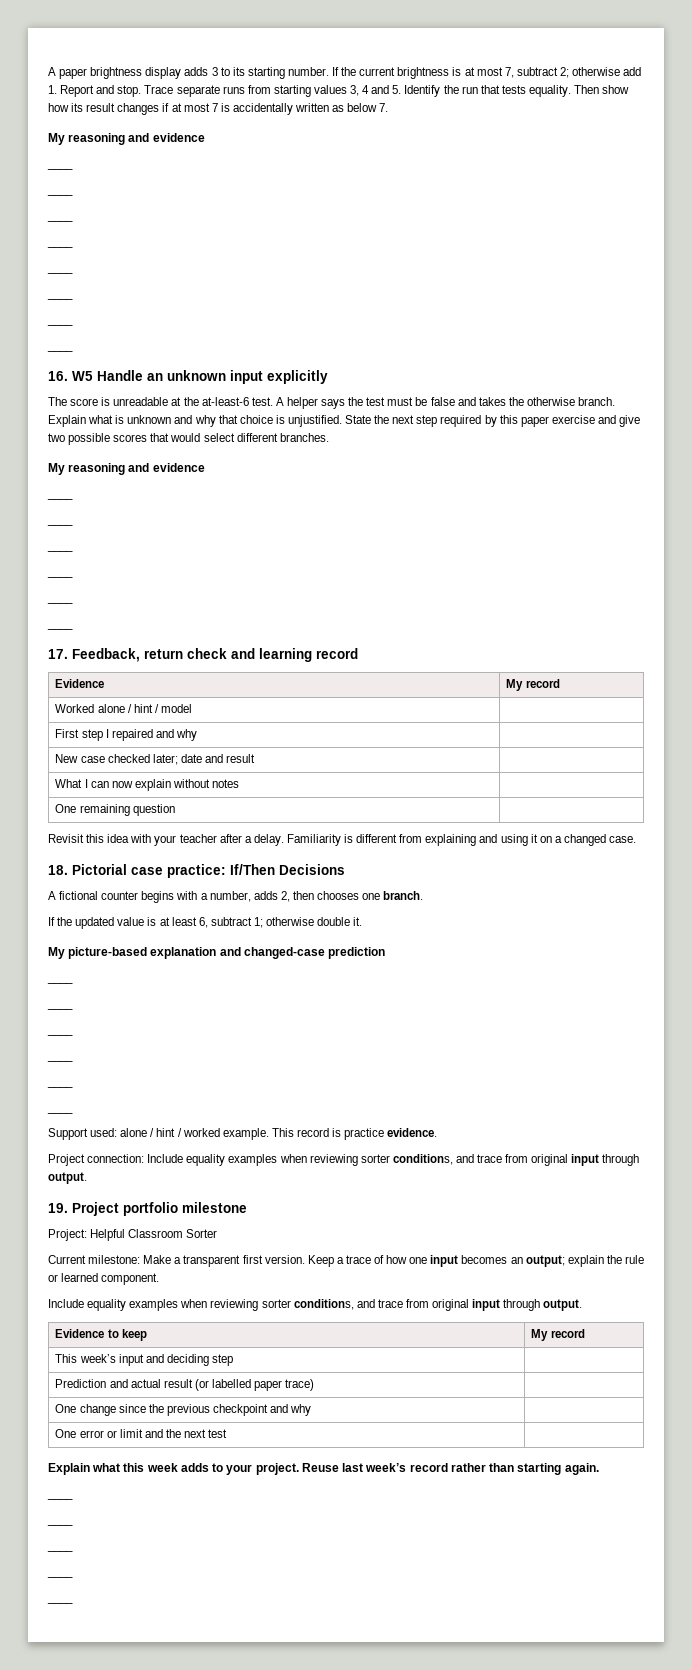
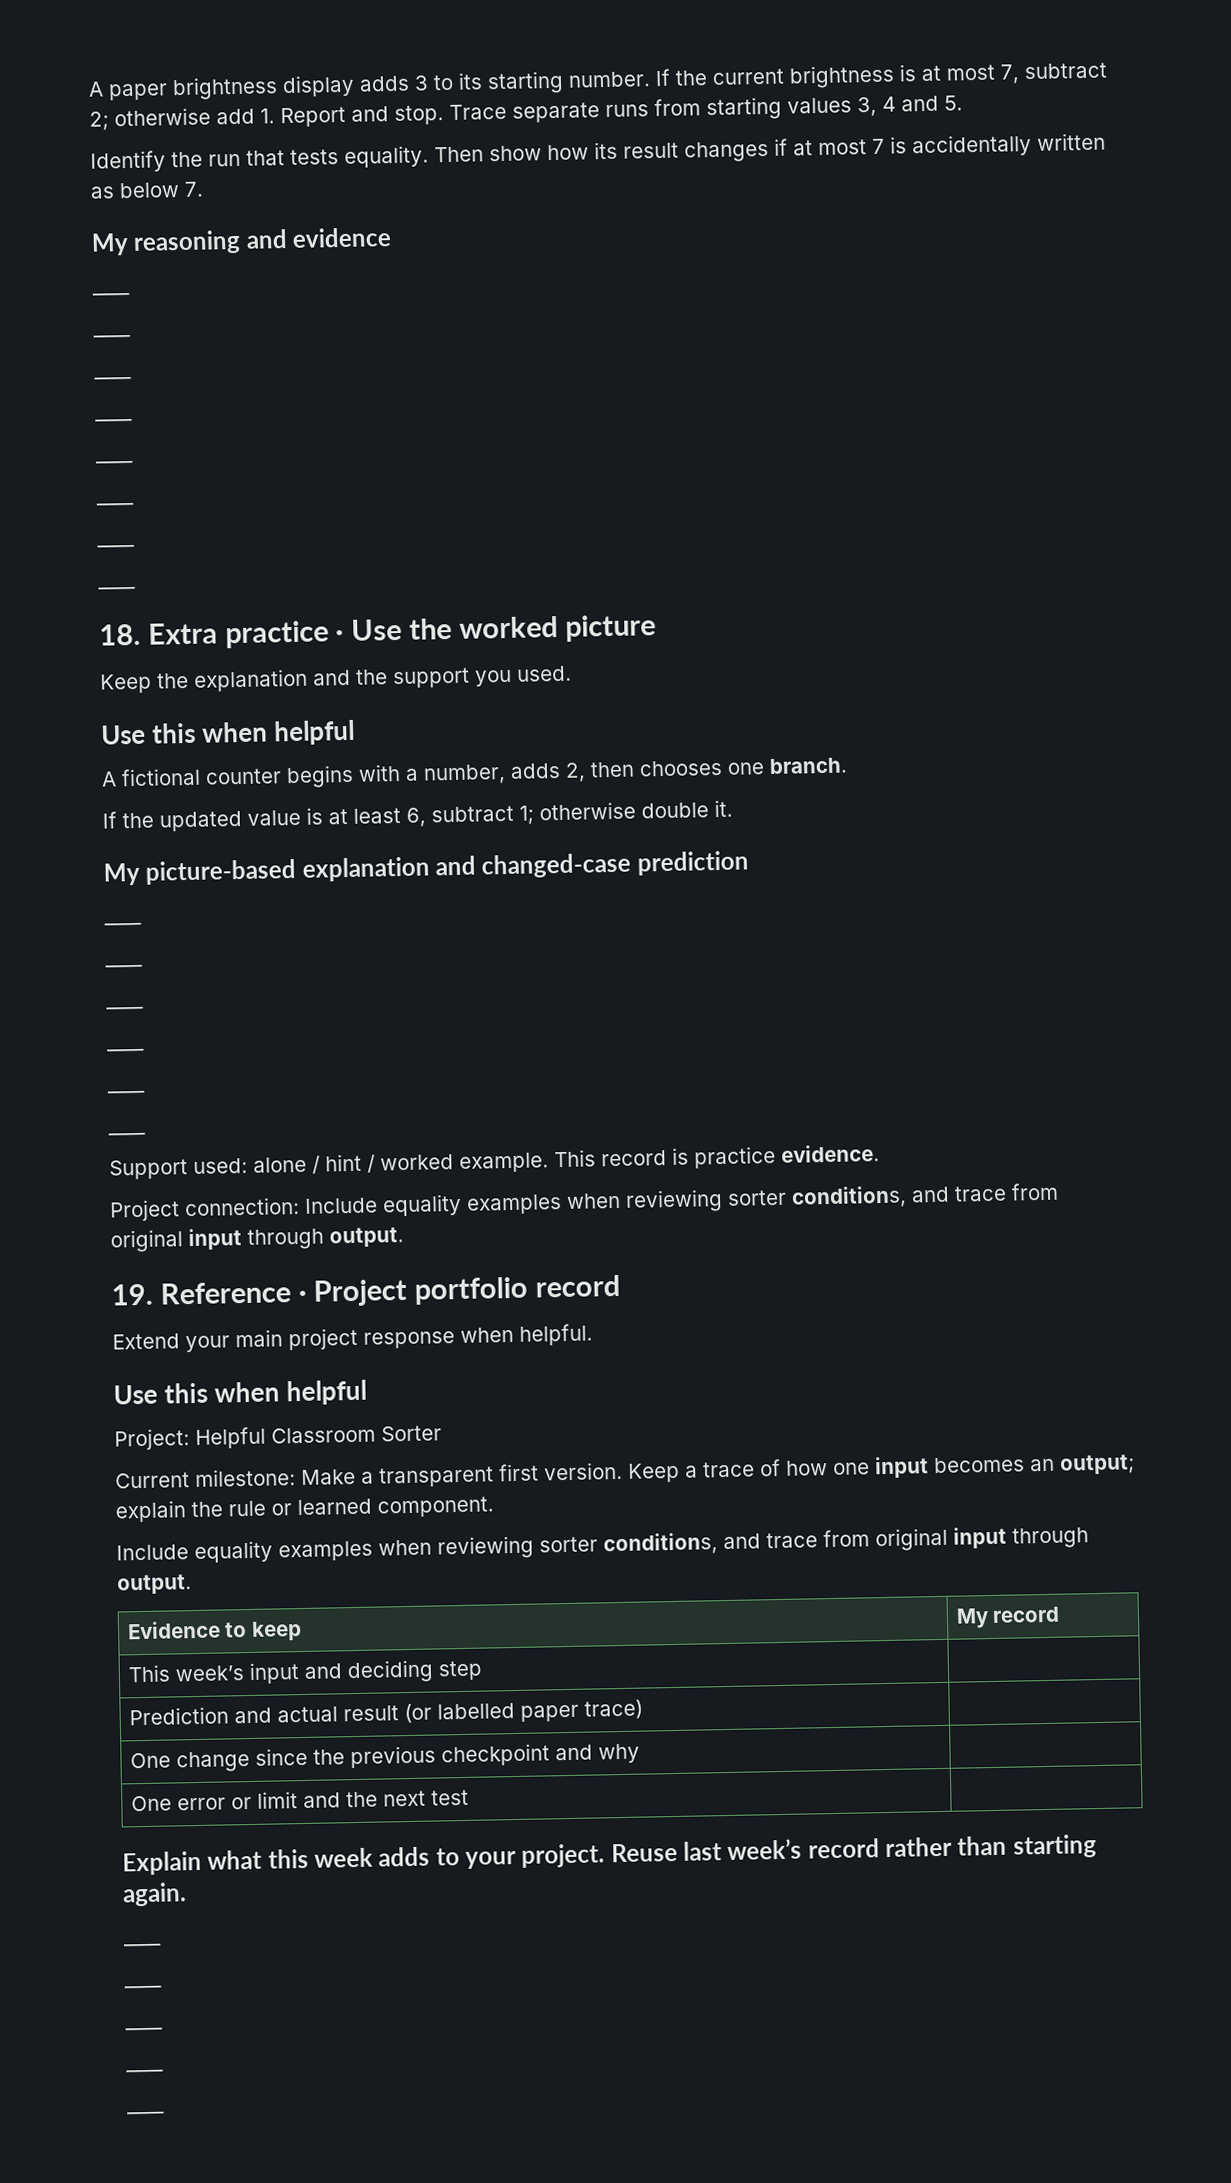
- Trace separate runs from starting values 3, 4 and 5. Identify the run that tests equality.
+ Trace separate runs from starting values 3, 4 and 5.
+ Identify the run that tests equality.
- 16. W5 Handle an unknown input explicitly
- The score is unreadable at the at-least-6 test. A helper says the test must be false and takes the otherwise branch. Explain what is unknown and why that choice is unjustified. State the next step required by this paper exercise and give two possible scores that would select different branches.
- My reasoning and evidence
- ____
- ____
- ____
- ____
- ____
- ____
- 17. Feedback, return check and learning record
- Evidence | My record
- Worked alone / hint / model |
- First step I repaired and why |
- New case checked later; date and result |
- What I can now explain without notes |
- One remaining question |
- Revisit this idea with your teacher after a delay. Familiarity is different from explaining and using it on a changed case.
- 18. Pictorial case practice: If/Then Decisions
+ 18. Extra practice · Use the worked picture
+ Keep the explanation and the support you used.
+ Use this when helpful
- 19. Project portfolio milestone
+ 19. Reference · Project portfolio record
+ Extend your main project response when helpful.
+ Use this when helpful

